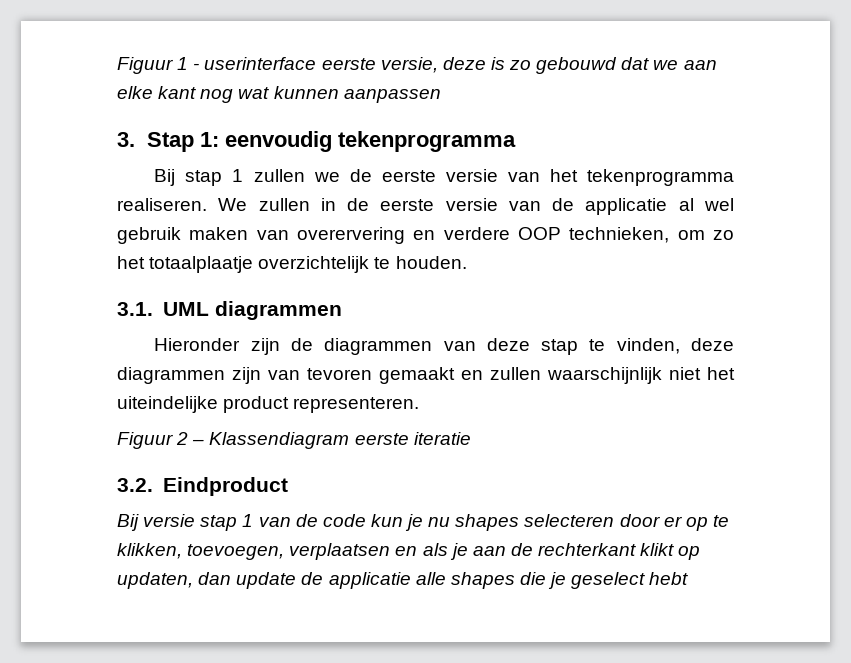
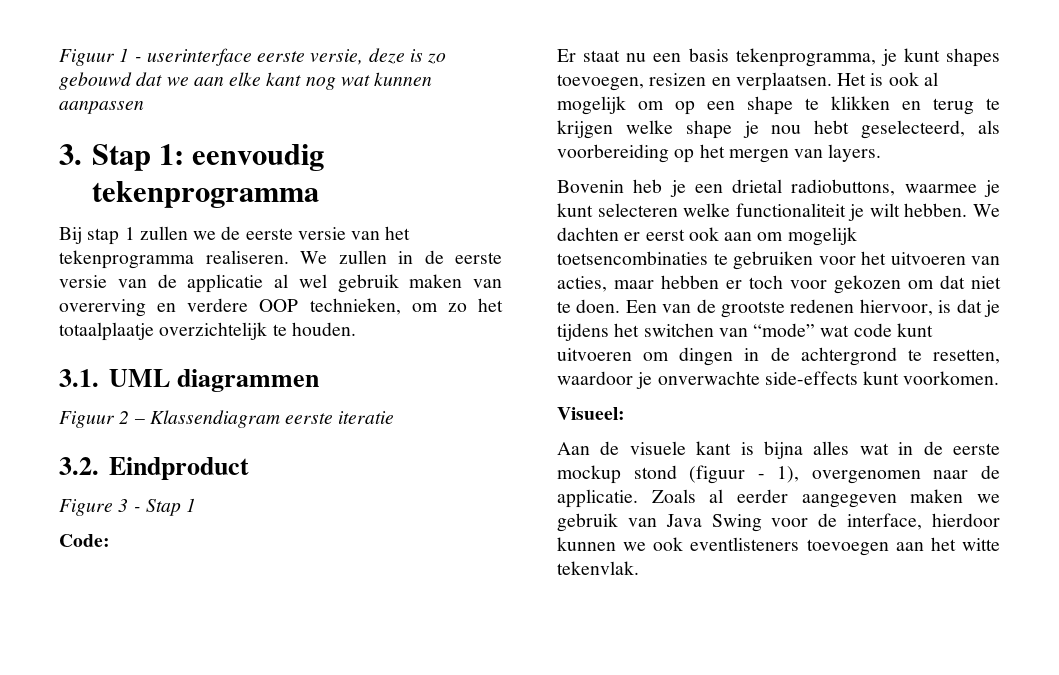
- We zullen in de eerste versie van de applicatie al wel gebruik maken van overervering en verdere OOP technieken, om zo het totaalplaatje overzichtelijk te houden.
+ We zullen in de eerste versie van de applicatie al wel gebruik maken van overerving en verdere OOP technieken, om zo het totaalplaatje overzichtelijk te houden.
- Hieronder zijn de diagrammen van deze stap te vinden, deze diagrammen zijn van tevoren gemaakt en zullen waarschijnlijk niet het uiteindelijke product representeren.
- Bij versie stap 1 van de code kun je nu shapes selecteren door er op te klikken, toevoegen, verplaatsen en als je aan de rechterkant klikt op updaten, dan update de applicatie alle shapes die je geselect hebt
+ Figure 3 - Stap 1
+ Code:
+ Er staat nu een basis tekenprogramma, je kunt shapes toevoegen, resizen en verplaatsen. Het is ook al mogelijk om op een shape te klikken en terug te krijgen welke shape je nou hebt geselecteerd, als voorbereiding op het mergen van layers.
+ Bovenin heb je een drietal radiobuttons, waarmee je kunt selecteren welke functionaliteit je wilt hebben. We dachten er eerst ook aan om mogelijk toetsencombinaties te gebruiken voor het uitvoeren van acties, maar hebben er toch voor gekozen om dat niet te doen. Een van de grootste redenen hiervoor, is dat je tijdens het switchen van “mode” wat code kunt uitvoeren om dingen in de achtergrond te resetten, waardoor je onverwachte side-effects kunt voorkomen.
+ Visueel:
+ Aan de visuele kant is bijna alles wat in de eerste mockup stond (figuur - 1), overgenomen naar de applicatie. Zoals al eerder aangegeven maken we gebruik van Java Swing voor de interface, hierdoor kunnen we ook eventlisteners toevoegen aan het witte tekenvlak.

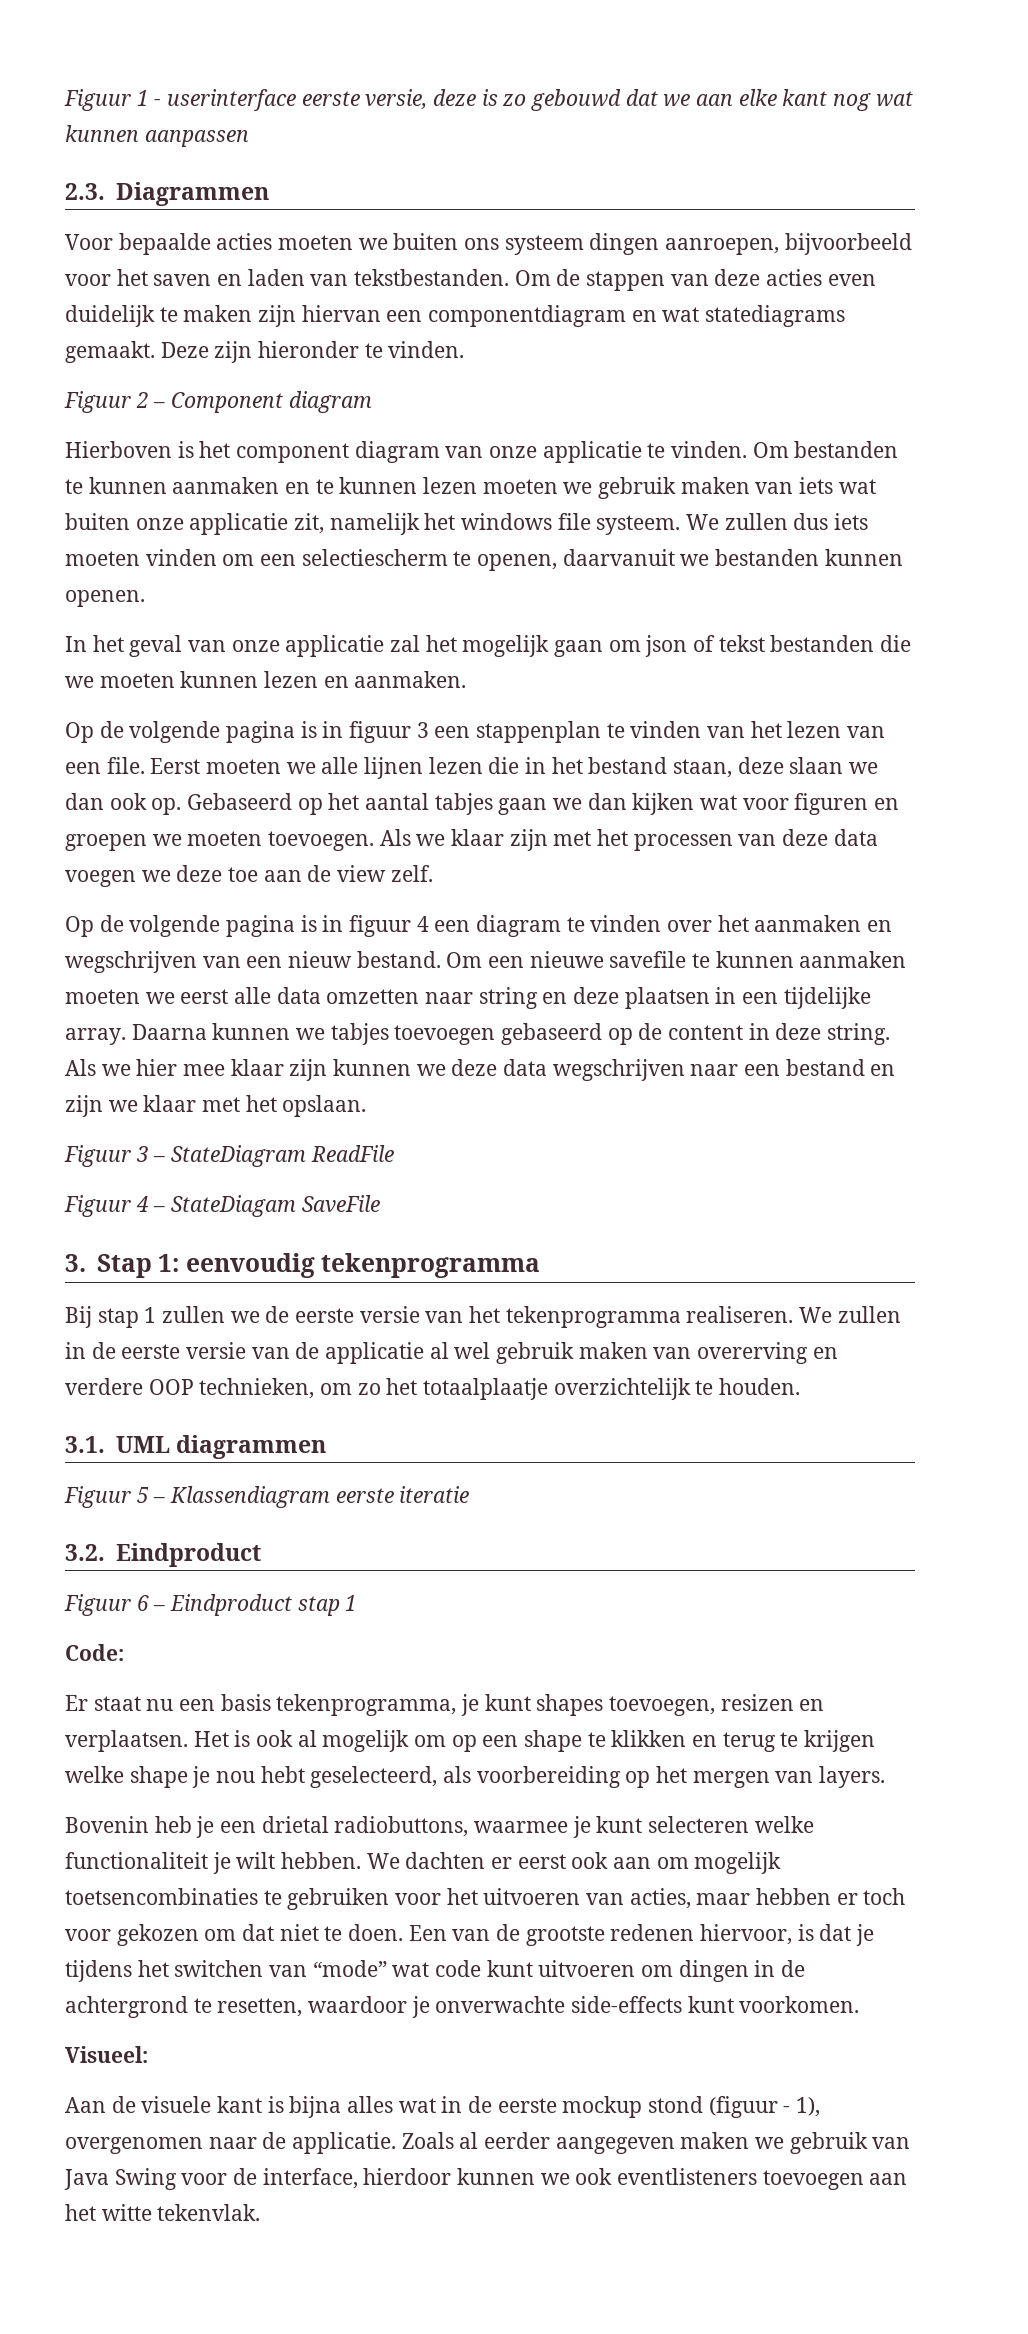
+ 2.3. Diagrammen
+ Voor bepaalde acties moeten we buiten ons systeem dingen aanroepen, bijvoorbeeld voor het saven en laden van tekstbestanden. Om de stappen van deze acties even duidelijk te maken zijn hiervan een componentdiagram en wat statediagrams gemaakt. Deze zijn hieronder te vinden.
+ Figuur 2 – Component diagram
+ Hierboven is het component diagram van onze applicatie te vinden. Om bestanden te kunnen aanmaken en te kunnen lezen moeten we gebruik maken van iets wat buiten onze applicatie zit, namelijk het windows file systeem. We zullen dus iets moeten vinden om een selectiescherm te openen, daarvanuit we bestanden kunnen openen.
+ In het geval van onze applicatie zal het mogelijk gaan om json of tekst bestanden die we moeten kunnen lezen en aanmaken.
+ Op de volgende pagina is in figuur 3 een stappenplan te vinden van het lezen van een file. Eerst moeten we alle lijnen lezen die in het bestand staan, deze slaan we dan ook op. Gebaseerd op het aantal tabjes gaan we dan kijken wat voor figuren en groepen we moeten toevoegen. Als we klaar zijn met het processen van deze data voegen we deze toe aan de view zelf.
+ Op de volgende pagina is in figuur 4 een diagram te vinden over het aanmaken en wegschrijven van een nieuw bestand. Om een nieuwe savefile te kunnen aanmaken moeten we eerst alle data omzetten naar string en deze plaatsen in een tijdelijke array. Daarna kunnen we tabjes toevoegen gebaseerd op de content in deze string. Als we hier mee klaar zijn kunnen we deze data wegschrijven naar een bestand en zijn we klaar met het opslaan.
+ Figuur 3 – StateDiagram ReadFile
+ Figuur 4 – StateDiagam SaveFile
- Figuur 2 – Klassendiagram eerste iteratie
+ Figuur 5 – Klassendiagram eerste iteratie
- Figure 3 - Stap 1
+ Figuur 6 – Eindproduct stap 1

